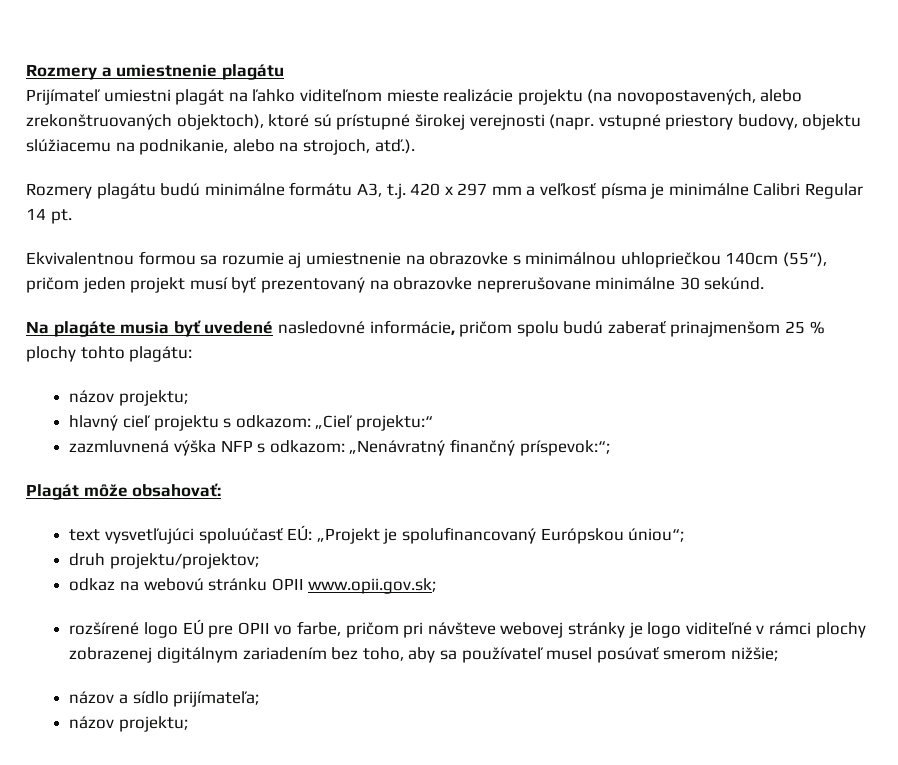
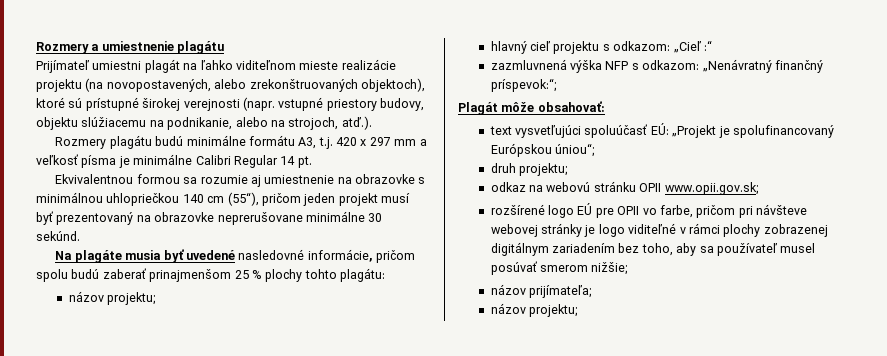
- Ekvivalentnou formou sa rozumie aj umiestnenie na obrazovke s minimálnou uhlopriečkou 140cm (55“), pričom jeden projekt musí byť prezentovaný na obrazovke neprerušovane minimálne 30 sekúnd.
+ Ekvivalentnou formou sa rozumie aj umiestnenie na obrazovke s minimálnou uhlopriečkou 140 cm (55“), pričom jeden projekt musí byť prezentovaný na obrazovke neprerušovane minimálne 30 sekúnd.
- hlavný cieľ projektu s odkazom: „Cieľ projektu:“
+ hlavný cieľ projektu s odkazom: „Cieľ :“
- druh projektu/projektov;
+ druh projektu;
- názov a sídlo prijímateľa;
+ názov prijímateľa;

